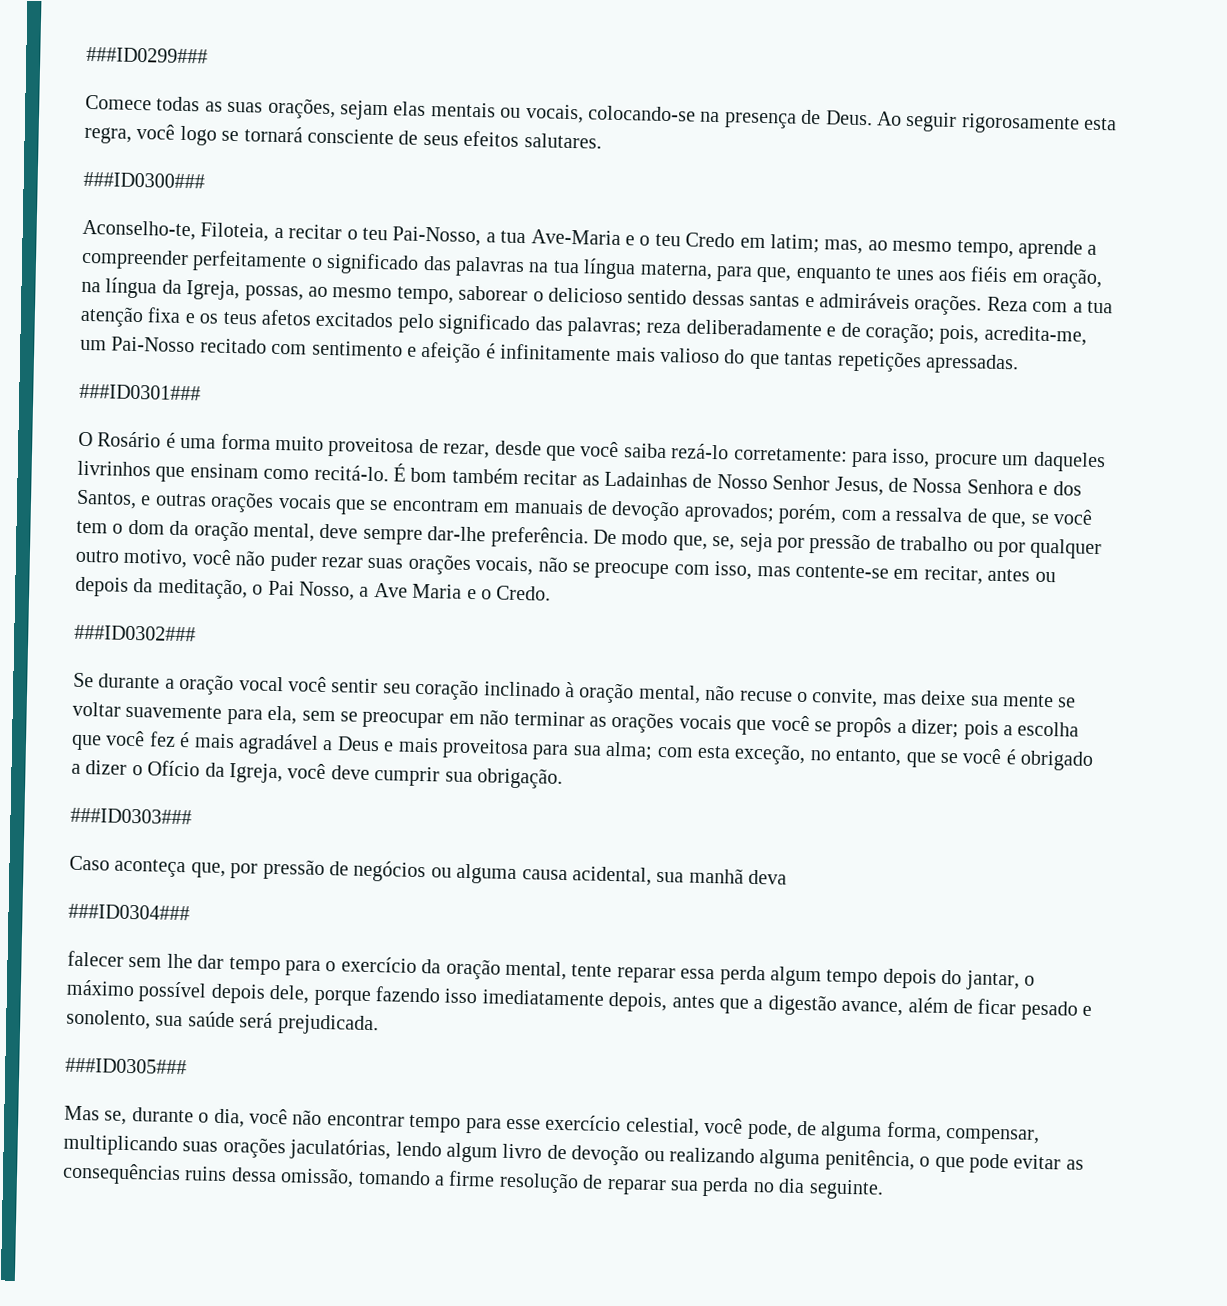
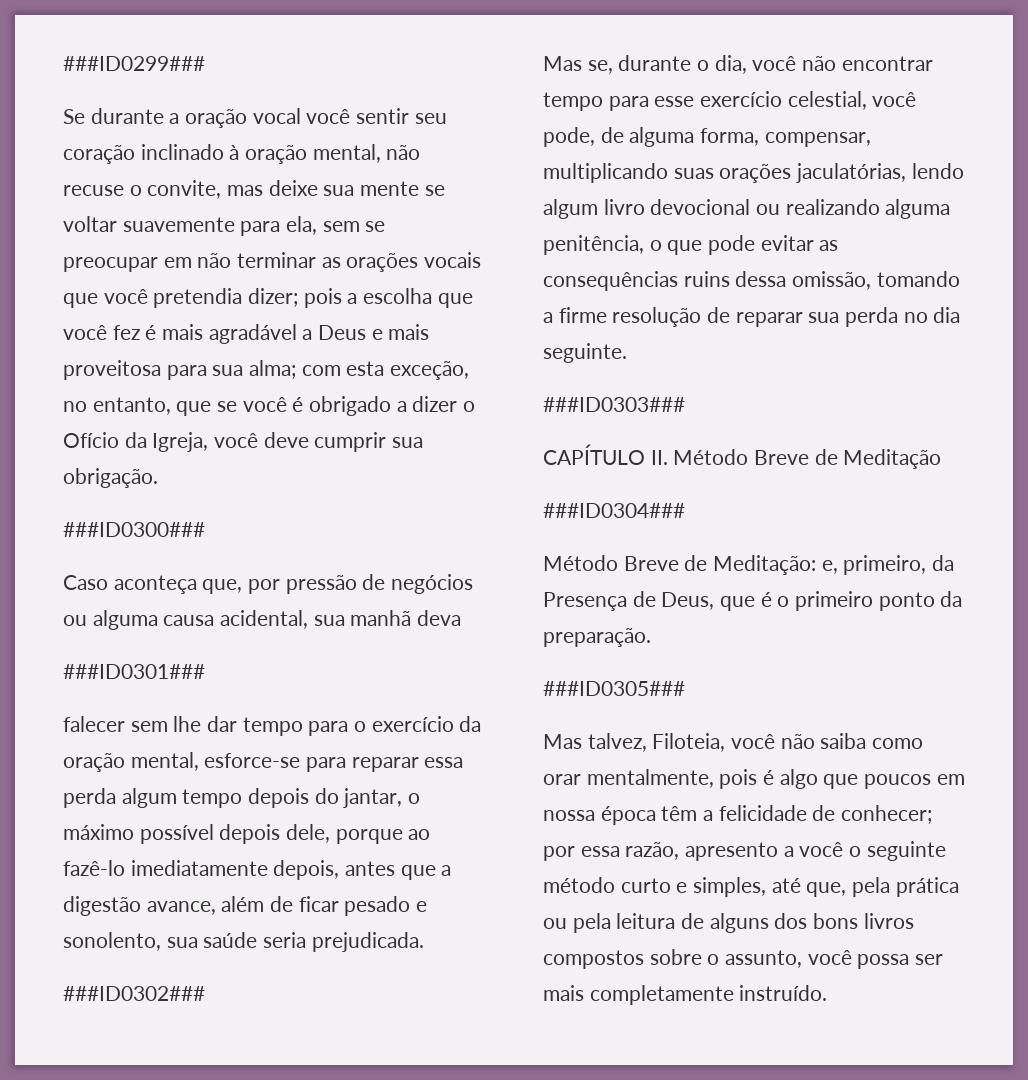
- Comece todas as suas orações, sejam elas mentais ou vocais, colocando-se na presença de Deus. Ao seguir rigorosamente esta regra, você logo se tornará consciente de seus efeitos salutares.
- ###ID0300###
- Aconselho-te, Filoteia, a recitar o teu Pai-Nosso, a tua Ave-Maria e o teu Credo em latim; mas, ao mesmo tempo, aprende a compreender perfeitamente o significado das palavras na tua língua materna, para que, enquanto te unes aos fiéis em oração, na língua da Igreja, possas, ao mesmo tempo, saborear o delicioso sentido dessas santas e admiráveis orações. Reza com a tua atenção fixa e os teus afetos excitados pelo significado das palavras; reza deliberadamente e de coração; pois, acredita-me, um Pai-Nosso recitado com sentimento e afeição é infinitamente mais valioso do que tantas repetições apressadas.
- ###ID0301###
- O Rosário é uma forma muito proveitosa de rezar, desde que você saiba rezá-lo corretamente: para isso, procure um daqueles livrinhos que ensinam como recitá-lo. É bom também recitar as Ladainhas de Nosso Senhor Jesus, de Nossa Senhora e dos Santos, e outras orações vocais que se encontram em manuais de devoção aprovados; porém, com a ressalva de que, se você tem o dom da oração mental, deve sempre dar-lhe preferência. De modo que, se, seja por pressão de trabalho ou por qualquer outro motivo, você não puder rezar suas orações vocais, não se preocupe com isso, mas contente-se em recitar, antes ou depois da meditação, o Pai Nosso, a Ave Maria e o Credo.
- ###ID0302###
- Se durante a oração vocal você sentir seu coração inclinado à oração mental, não recuse o convite, mas deixe sua mente se voltar suavemente para ela, sem se preocupar em não terminar as orações vocais que você se propôs a dizer;
+ Se durante a oração vocal você sentir seu coração inclinado à oração mental, não recuse o convite, mas deixe sua mente se voltar suavemente para ela, sem se preocupar em não terminar as orações vocais que você pretendia dizer;
- ###ID0303###
+ ###ID0300###
- ###ID0304###
+ ###ID0301###
- falecer sem lhe dar tempo para o exercício da oração mental, tente reparar essa perda algum tempo depois do jantar, o máximo possível depois dele, porque fazendo isso imediatamente depois, antes que a digestão avance, além de ficar pesado e sonolento, sua saúde será prejudicada.
+ falecer sem lhe dar tempo para o exercício da oração mental, esforce-se para reparar essa perda algum tempo depois do jantar, o máximo possível depois dele, porque ao fazê-lo imediatamente depois, antes que a digestão avance, além de ficar pesado e sonolento, sua saúde seria prejudicada.
- ###ID0305###
+ ###ID0302###
- Mas se, durante o dia, você não encontrar tempo para esse exercício celestial, você pode, de alguma forma, compensar, multiplicando suas orações jaculatórias, lendo algum livro de devoção ou realizando alguma penitência, o que pode evitar as consequências ruins dessa omissão, tomando a firme resolução de reparar sua perda no dia seguinte.
+ Mas se, durante o dia, você não encontrar tempo para esse exercício celestial, você pode, de alguma forma, compensar, multiplicando suas orações jaculatórias, lendo algum livro devocional ou realizando alguma penitência, o que pode evitar as consequências ruins dessa omissão, tomando a firme resolução de reparar sua perda no dia seguinte.
+ ###ID0303###
+ CAPÍTULO II. Método Breve de Meditação
+ ###ID0304###
+ Método Breve de Meditação: e, primeiro, da Presença de Deus, que é o primeiro ponto da preparação.
+ ###ID0305###
+ Mas talvez, Filoteia, você não saiba como orar mentalmente, pois é algo que poucos em nossa época têm a felicidade de conhecer; por essa razão, apresento a você o seguinte método curto e simples, até que, pela prática ou pela leitura de alguns dos bons livros compostos sobre o assunto, você possa ser mais completamente instruído.

